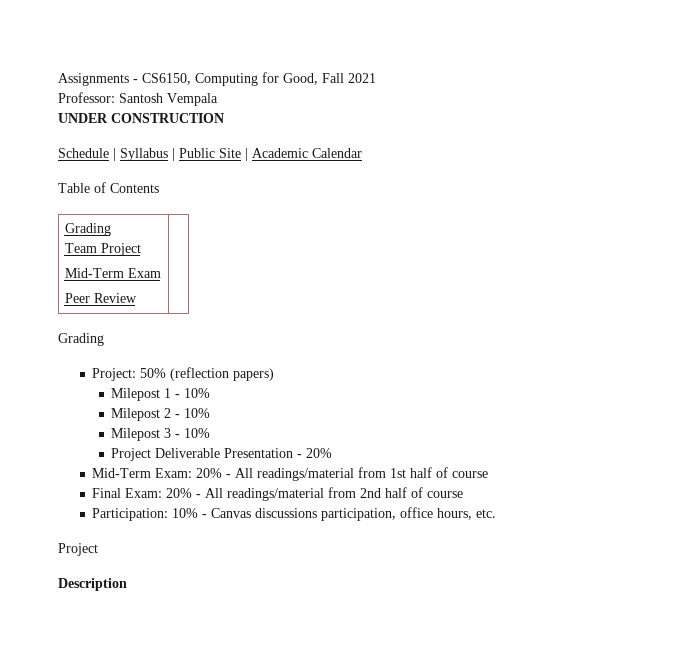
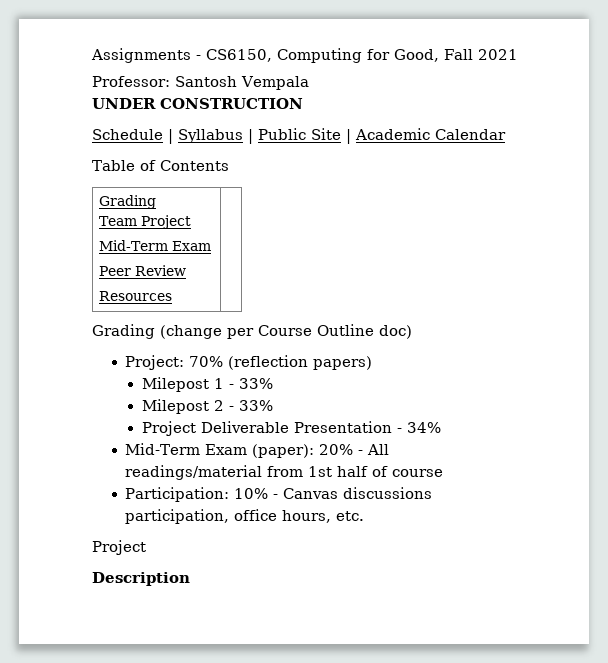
  Table of Contents
  Grading
  Team Project
  Mid-Term Exam
- Peer Review |
- Grading
+ Peer Review
+ Resources |
+ Grading (change per Course Outline doc)
- Project: 50% (reflection papers)
+ Project: 70% (reflection papers)
- Milepost 1 - 10%
+ Milepost 1 - 33%
- Milepost 2 - 10%
- Milepost 3 - 10%
+ Milepost 2 - 33%
- Project Deliverable Presentation - 20%
- Mid-Term Exam: 20% - All readings/material from 1st half of course
+ Project Deliverable Presentation - 34%
+ Mid-Term Exam (paper): 20% - All readings/material from 1st half of course
- Final Exam: 20% - All readings/material from 2nd half of course

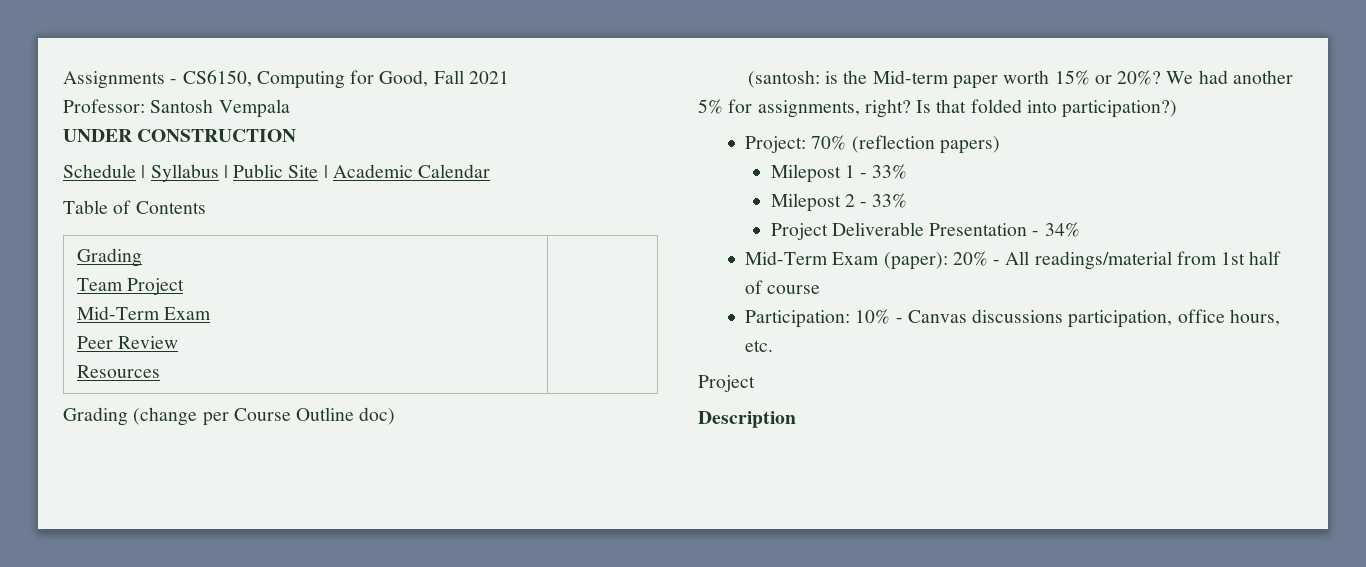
+ (santosh: is the Mid-term paper worth 15% or 20%? We had another 5% for assignments, right? Is that folded into participation?)

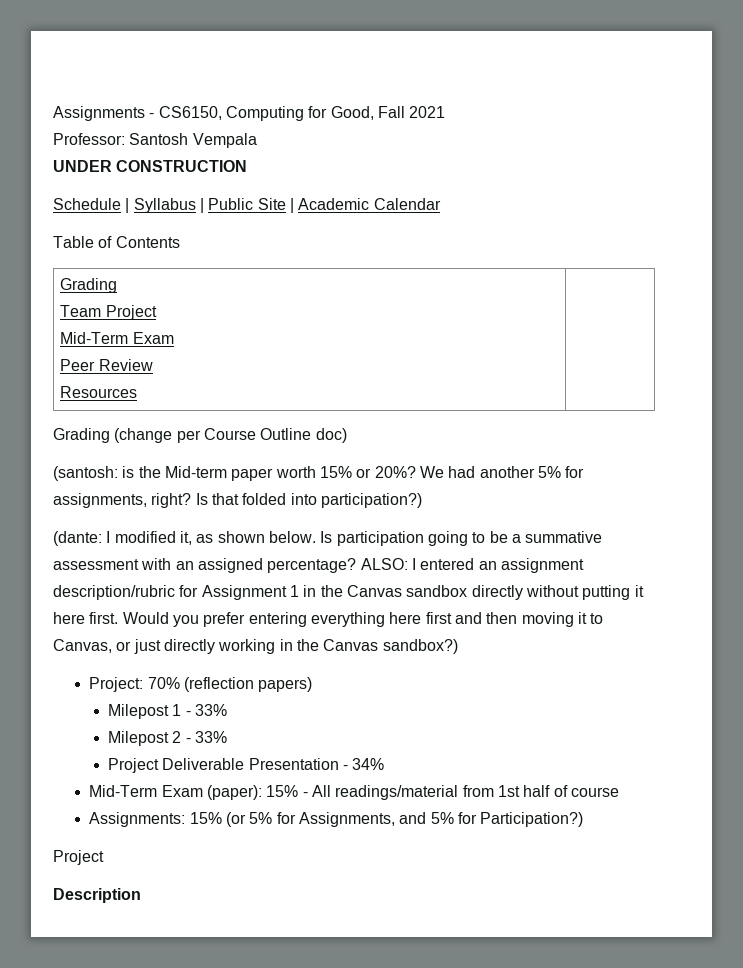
+ (dante: I modified it, as shown below. Is participation going to be a summative assessment with an assigned percentage? ALSO: I entered an assignment description/rubric for Assignment 1 in the Canvas sandbox directly without putting it here first. Would you prefer entering everything here first and then moving it to Canvas, or just directly working in the Canvas sandbox?)
- Mid-Term Exam (paper): 20% - All readings/material from 1st half of course
+ Mid-Term Exam (paper): 15% - All readings/material from 1st half of course
- Participation: 10% - Canvas discussions participation, office hours, etc.
+ Assignments: 15% (or 5% for Assignments, and 5% for Participation?)

